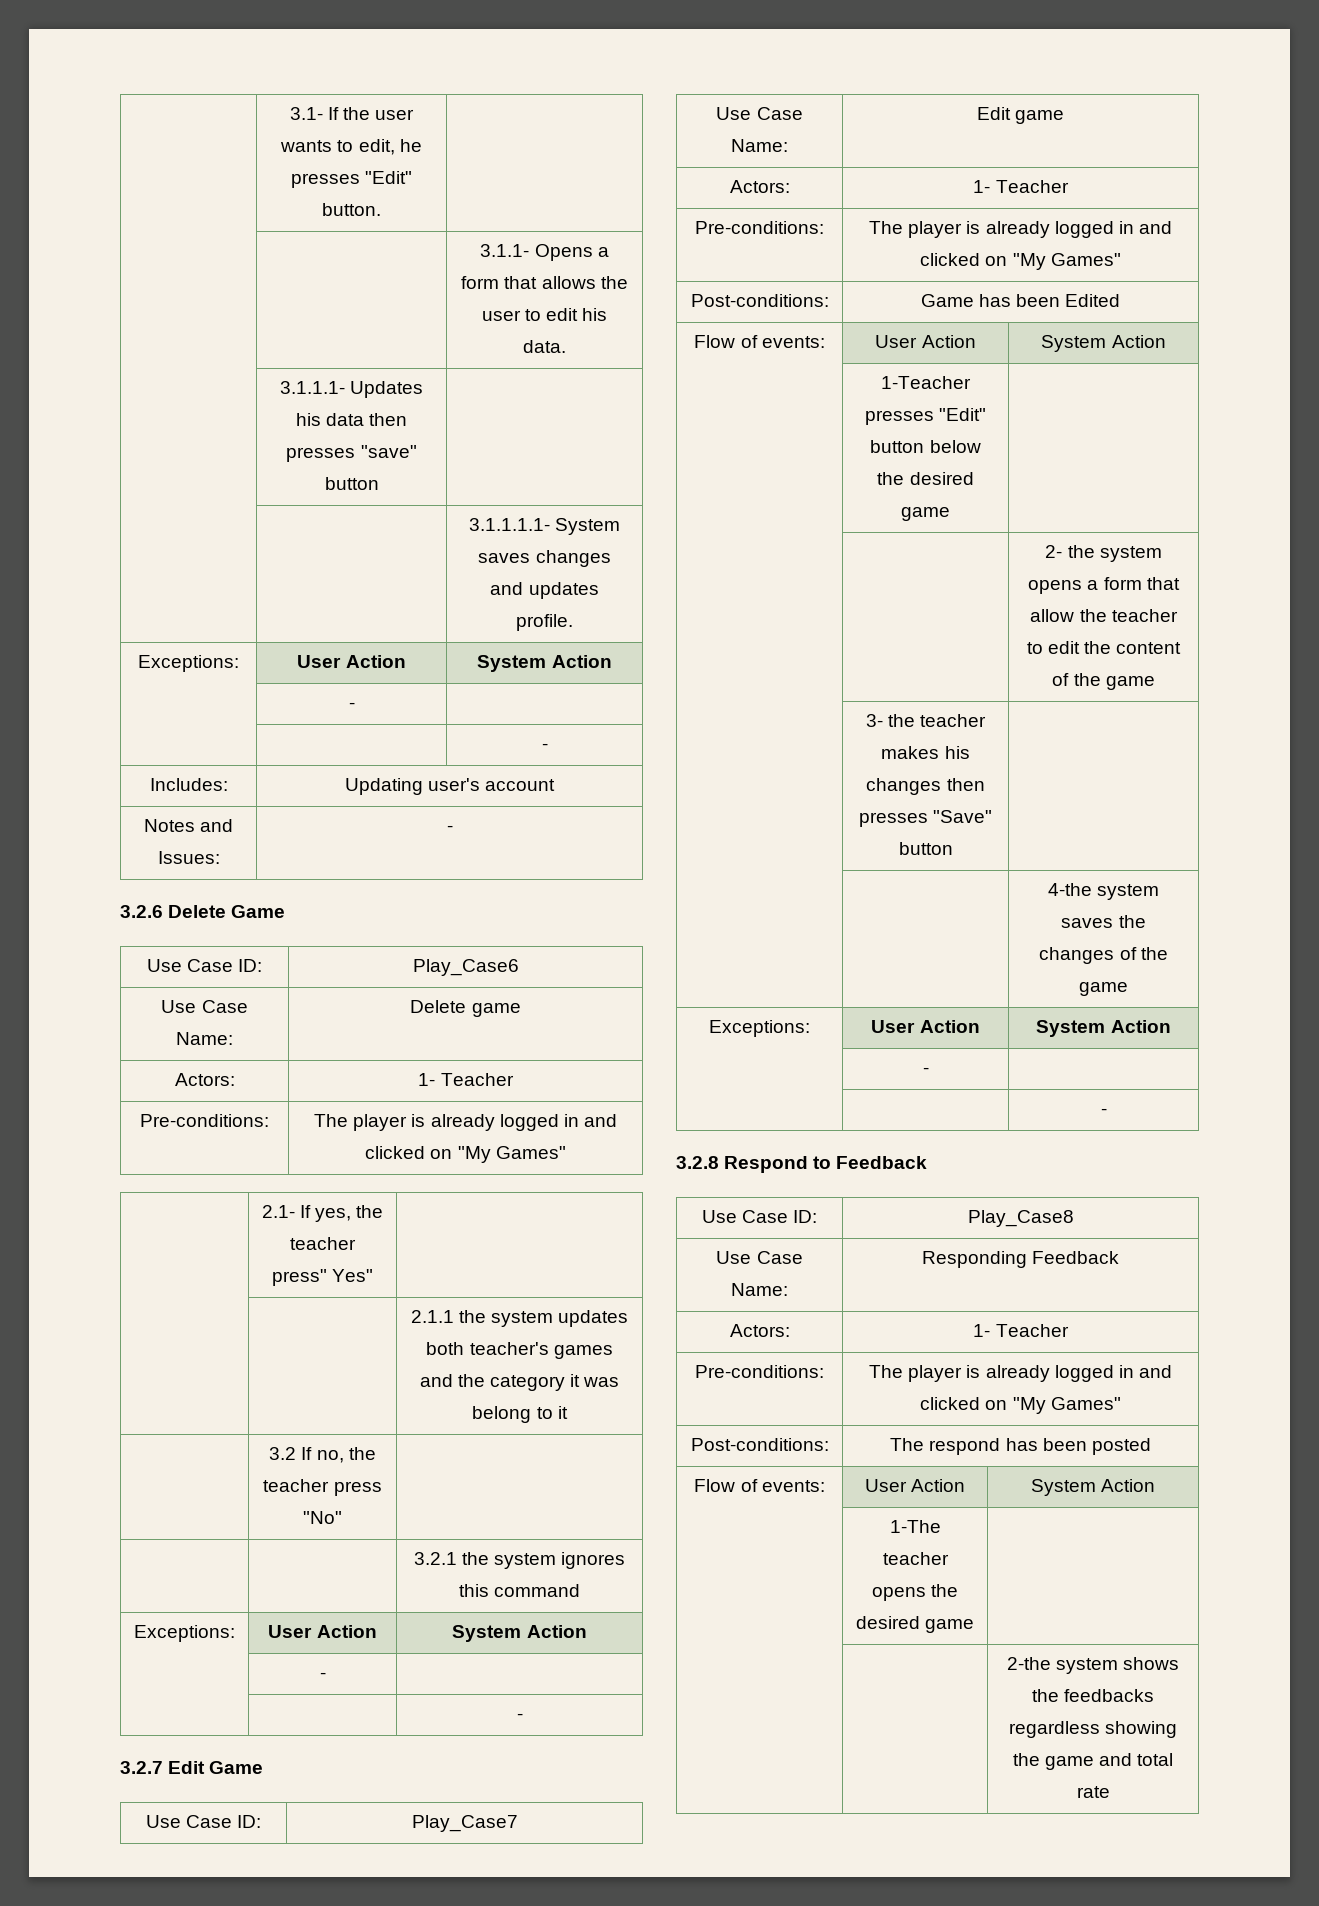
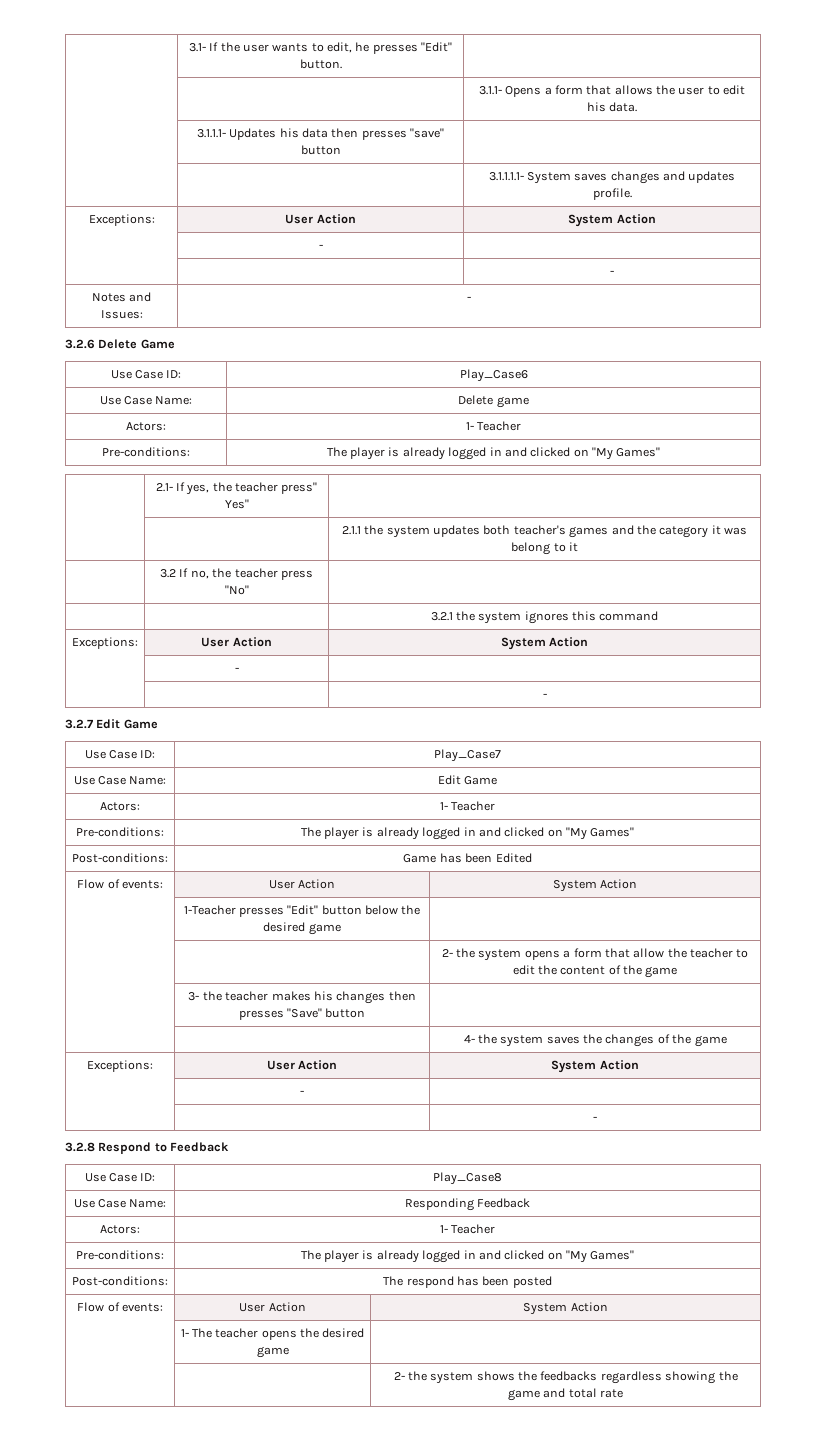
- Includes: | Updating user's account
- Use Case Name: | Edit game
+ Use Case Name: | Edit Game
- | | 4-the system saves the changes of the game
+ | | 4- the system saves the changes of the game
- | 1-The teacher opens the desired game |
+ | 1- The teacher opens the desired game |
- | | 2-the system shows the feedbacks regardless showing the game and total rate
+ | | 2- the system shows the feedbacks regardless showing the game and total rate

